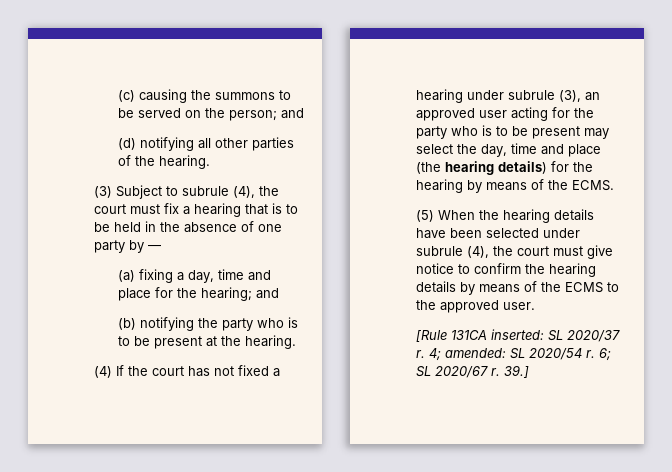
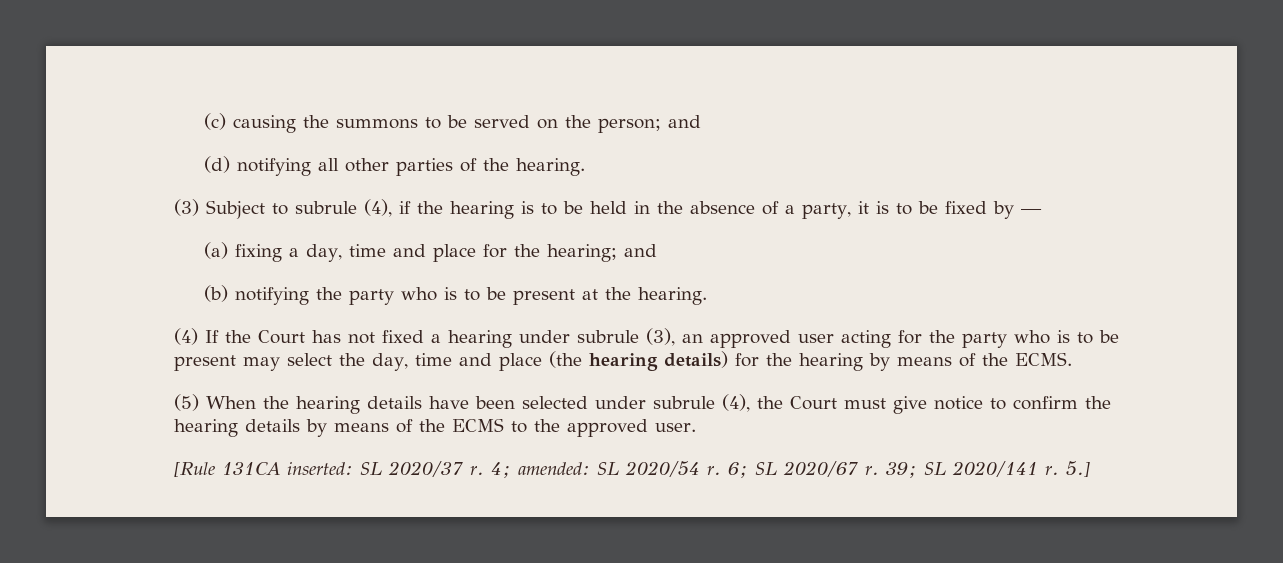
- (3) Subject to subrule (4), the court must fix a hearing that is to be held in the absence of one party by —
+ (3) Subject to subrule (4), if the hearing is to be held in the absence of a party, it is to be fixed by —
- (4) If the court has not fixed a hearing under subrule (3), an approved user acting for the party who is to be present may select the day, time and place (the hearing details) for the hearing by means of the ECMS.
+ (4) If the Court has not fixed a hearing under subrule (3), an approved user acting for the party who is to be present may select the day, time and place (the hearing details) for the hearing by means of the ECMS.
- (5) When the hearing details have been selected under subrule (4), the court must give notice to confirm the hearing details by means of the ECMS to the approved user.
+ (5) When the hearing details have been selected under subrule (4), the Court must give notice to confirm the hearing details by means of the ECMS to the approved user.
- 39.]
+ 39; SL 2020/141 r. 5.]

